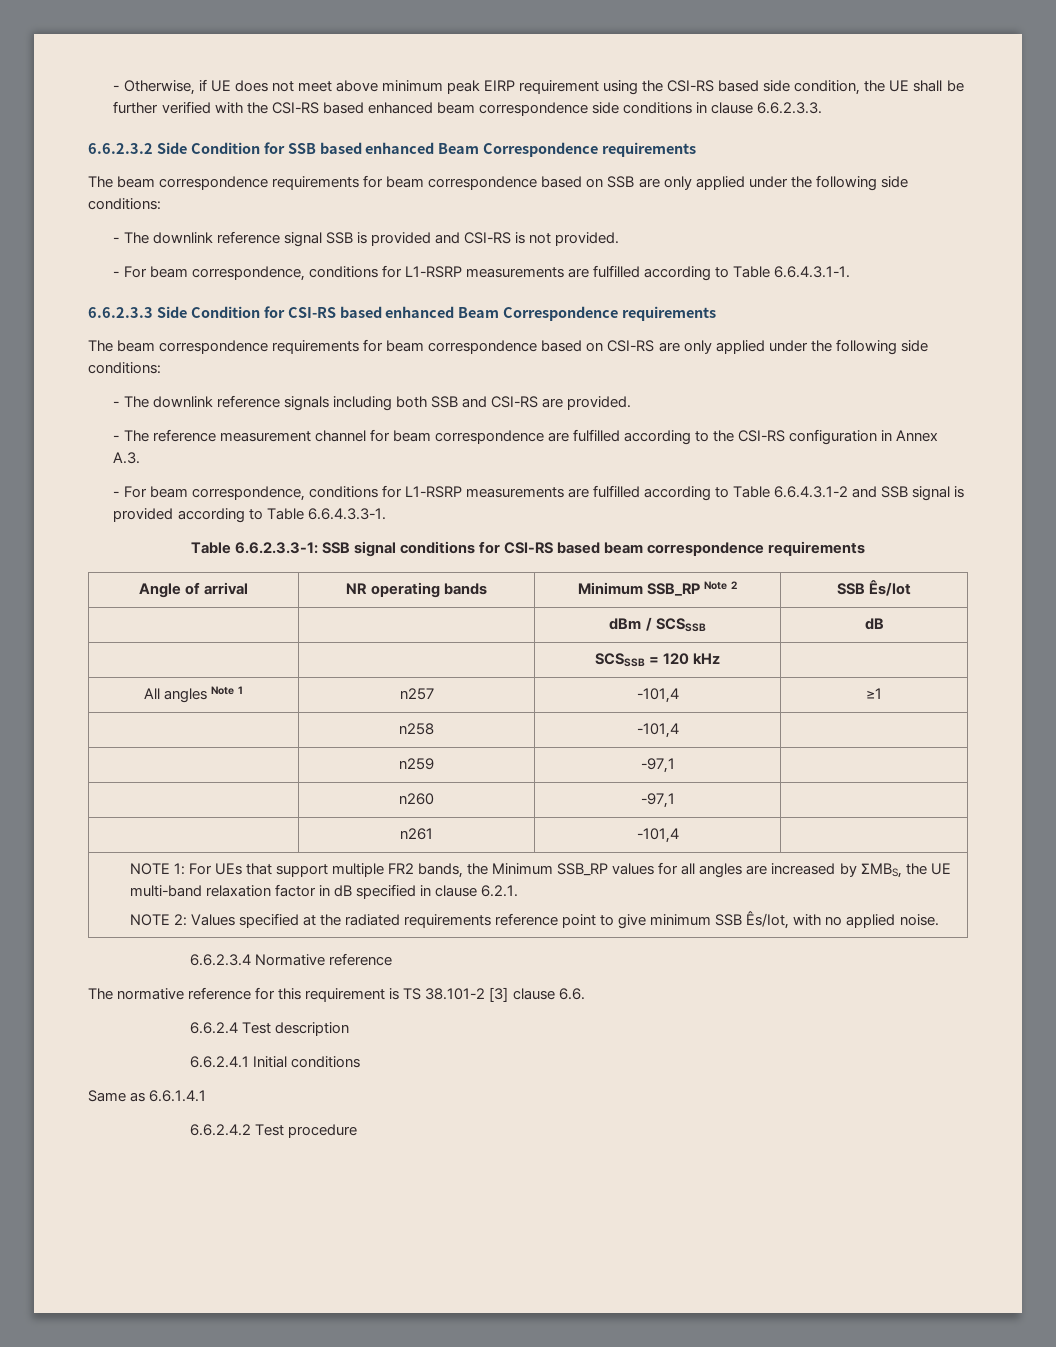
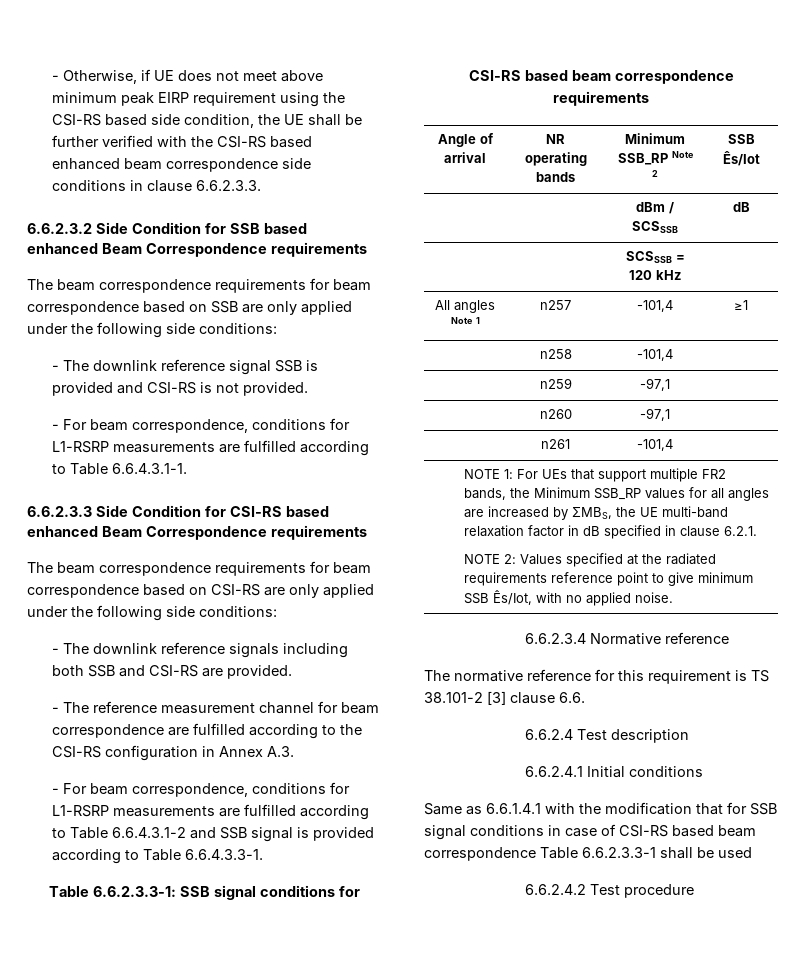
- Same as 6.6.1.4.1
+ Same as 6.6.1.4.1 with the modification that for SSB signal conditions in case of CSI-RS based beam correspondence Table 6.6.2.3.3-1 shall be used

